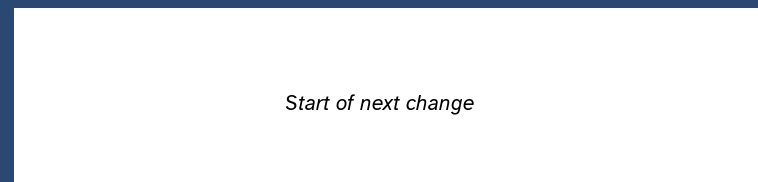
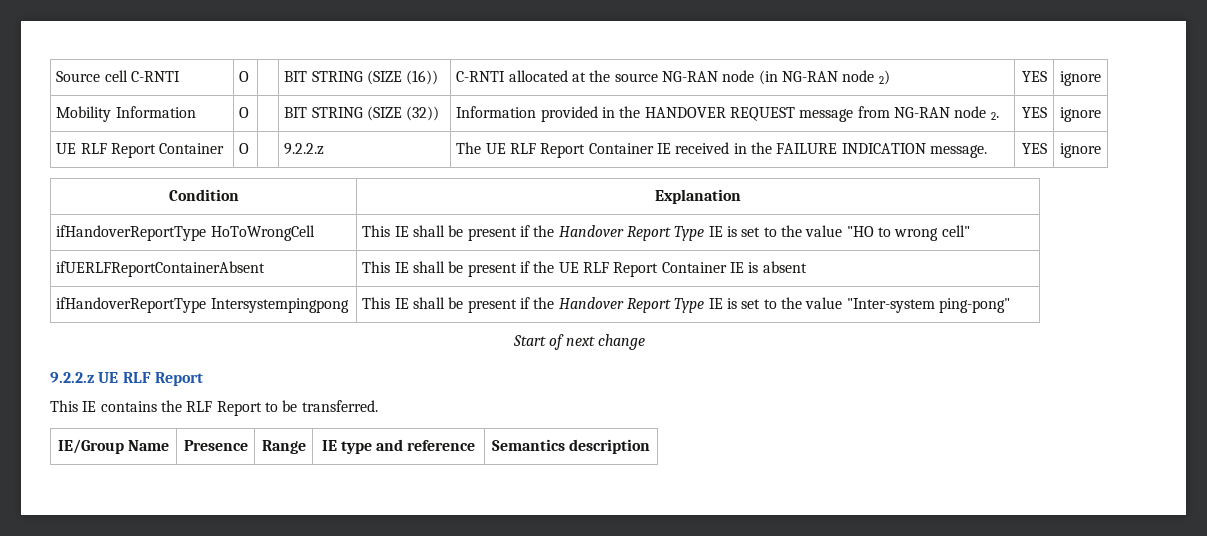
+ Source cell C-RNTI | O | | BIT STRING (SIZE (16)) | C-RNTI allocated at the source NG-RAN node (in NG-RAN node 2) | YES | ignore
+ Mobility Information | O | | BIT STRING (SIZE (32)) | Information provided in the HANDOVER REQUEST message from NG-RAN node 2. | YES | ignore
+ UE RLF Report Container | O | | 9.2.2.z | The UE RLF Report Container IE received in the FAILURE INDICATION message. | YES | ignore
+ Condition | Explanation
+ ifHandoverReportType HoToWrongCell | This IE shall be present if the Handover Report Type IE is set to the value "HO to wrong cell"
+ ifUERLFReportContainerAbsent | This IE shall be present if the UE RLF Report Container IE is absent
+ ifHandoverReportType Intersystempingpong | This IE shall be present if the Handover Report Type IE is set to the value "Inter-system ping-pong"
  Start of next change
+ 9.2.2.z UE RLF Report
+ This IE contains the RLF Report to be transferred.
+ IE/Group Name | Presence | Range | IE type and reference | Semantics description

